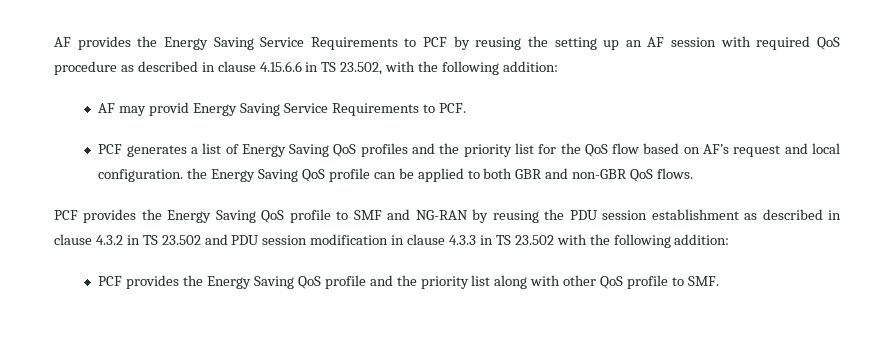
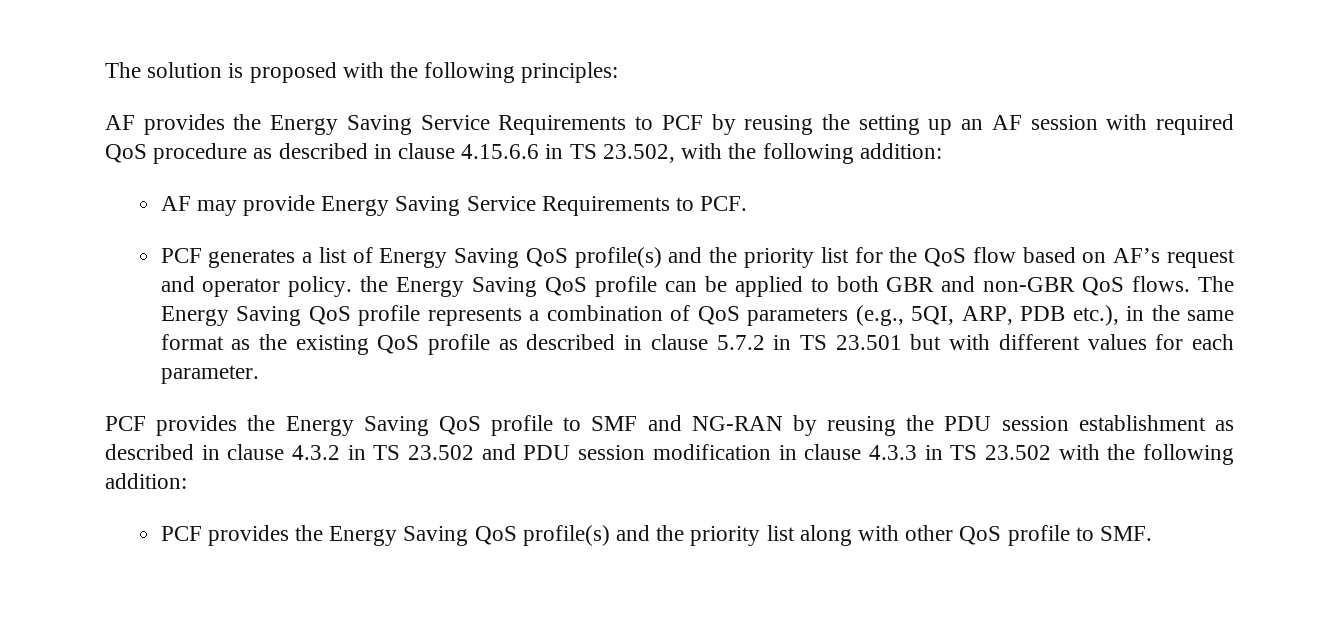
+ The solution is proposed with the following principles:
- AF may provid Energy Saving Service Requirements to PCF.
+ AF may provide Energy Saving Service Requirements to PCF.
- PCF generates a list of Energy Saving QoS profiles and the priority list for the QoS flow based on AF’s request and local configuration. the Energy Saving QoS profile can be applied to both GBR and non-GBR QoS flows.
+ PCF generates a list of Energy Saving QoS profile(s) and the priority list for the QoS flow based on AF’s request and operator policy. the Energy Saving QoS profile can be applied to both GBR and non-GBR QoS flows. The Energy Saving QoS profile represents a combination of QoS parameters (e.g., 5QI, ARP, PDB etc.), in the same format as the existing QoS profile as described in clause 5.7.2 in TS 23.501 but with different values for each parameter.
- PCF provides the Energy Saving QoS profile and the priority list along with other QoS profile to SMF.
+ PCF provides the Energy Saving QoS profile(s) and the priority list along with other QoS profile to SMF.

